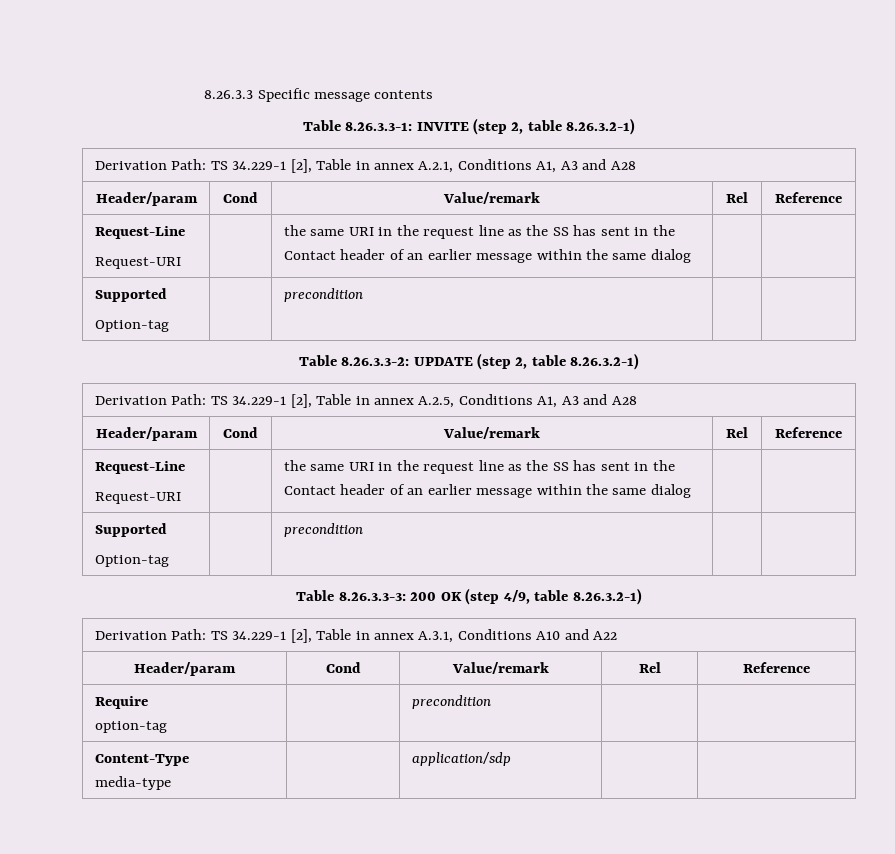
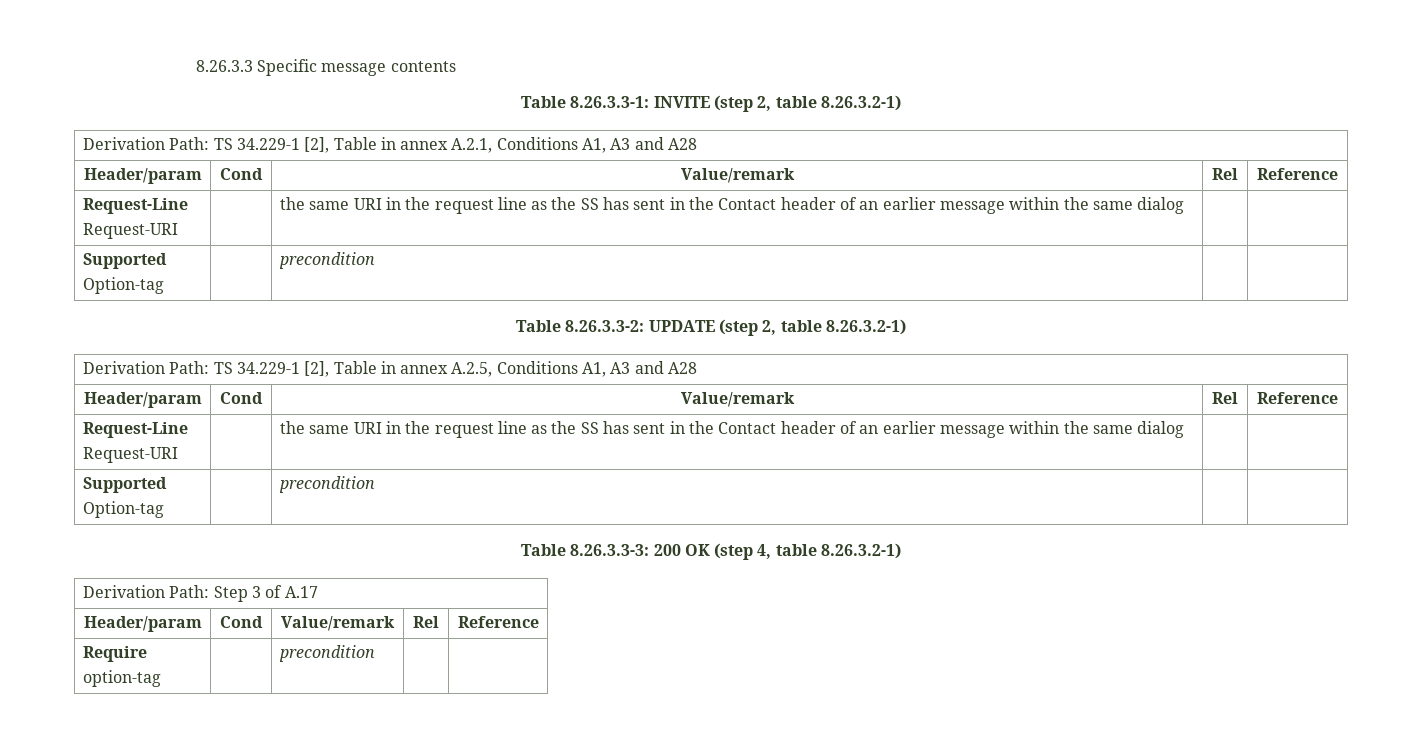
- Table 8.26.3.3-3: 200 OK (step 4/9, table 8.26.3.2-1)
- Derivation Path: TS 34.229-1 [2], Table in annex A.3.1, Conditions A10 and A22
+ Table 8.26.3.3-3: 200 OK (step 4, table 8.26.3.2-1)
+ Derivation Path: Step 3 of A.17
- Content-Type
- media-type | | application/sdp | |

